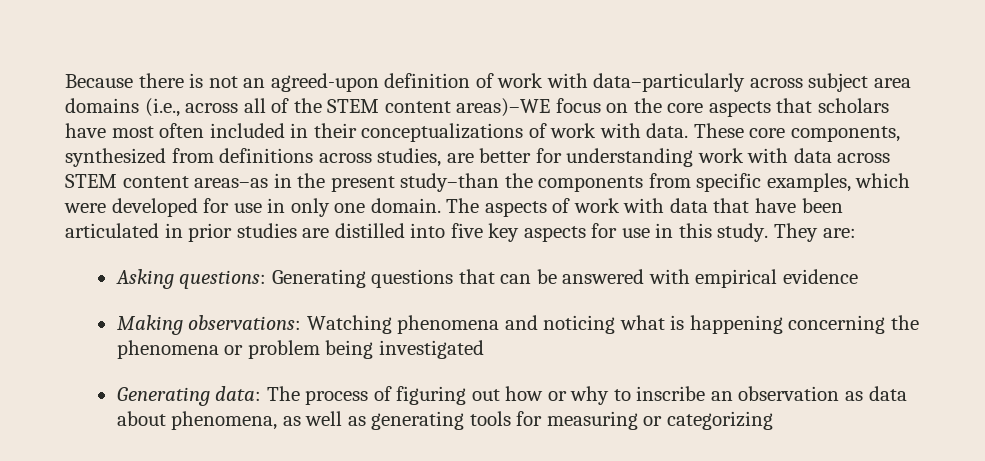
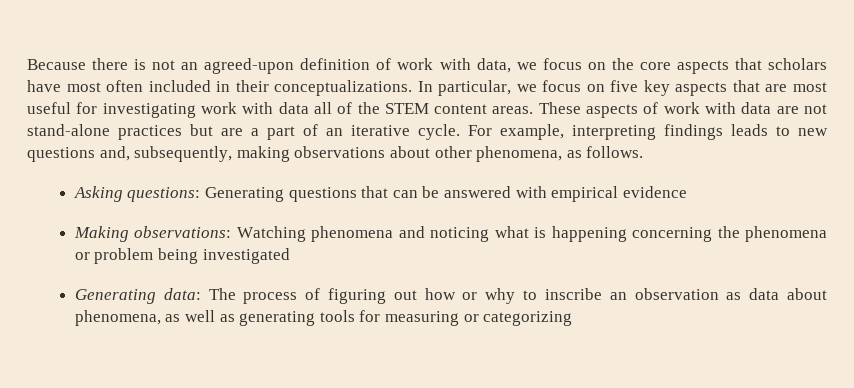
- Because there is not an agreed-upon definition of work with data–particularly across subject area domains (i.e., across all of the STEM content areas)–WE focus on the core aspects that scholars have most often included in their conceptualizations of work with data. These core components, synthesized from definitions across studies, are better for understanding work with data across STEM content areas–as in the present study–than the components from specific examples, which were developed for use in only one domain. The aspects of work with data that have been articulated in prior studies are distilled into five key aspects for use in this study. They are:
+ Because there is not an agreed-upon definition of work with data, we focus on the core aspects that scholars have most often included in their conceptualizations. In particular, we focus on five key aspects that are most useful for investigating work with data all of the STEM content areas. These aspects of work with data are not stand-alone practices but are a part of an iterative cycle. For example, interpreting findings leads to new questions and, subsequently, making observations about other phenomena, as follows.

